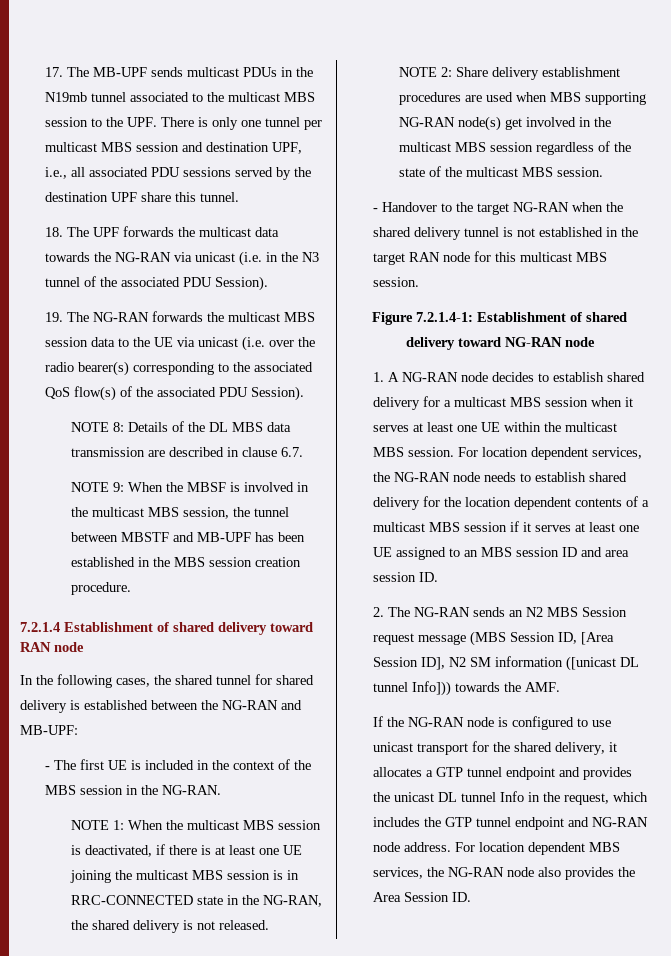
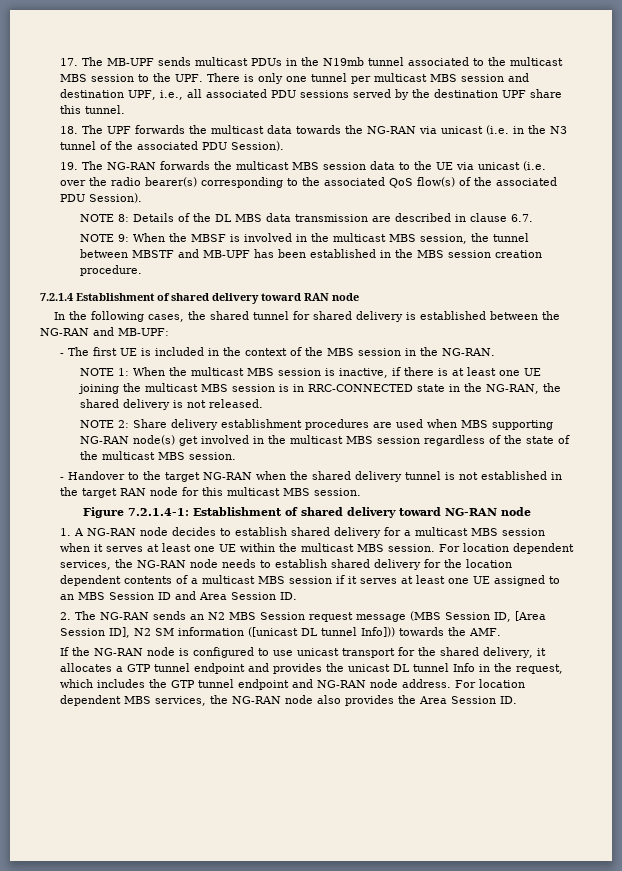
- NOTE 1: When the multicast MBS session is deactivated, if there is at least one UE joining the multicast MBS session is in RRC-CONNECTED state in the NG-RAN, the shared delivery is not released.
+ NOTE 1: When the multicast MBS session is inactive, if there is at least one UE joining the multicast MBS session is in RRC-CONNECTED state in the NG-RAN, the shared delivery is not released.
- For location dependent services, the NG-RAN node needs to establish shared delivery for the location dependent contents of a multicast MBS session if it serves at least one UE assigned to an MBS session ID and area session ID.
+ For location dependent services, the NG-RAN node needs to establish shared delivery for the location dependent contents of a multicast MBS session if it serves at least one UE assigned to an MBS Session ID and Area Session ID.

